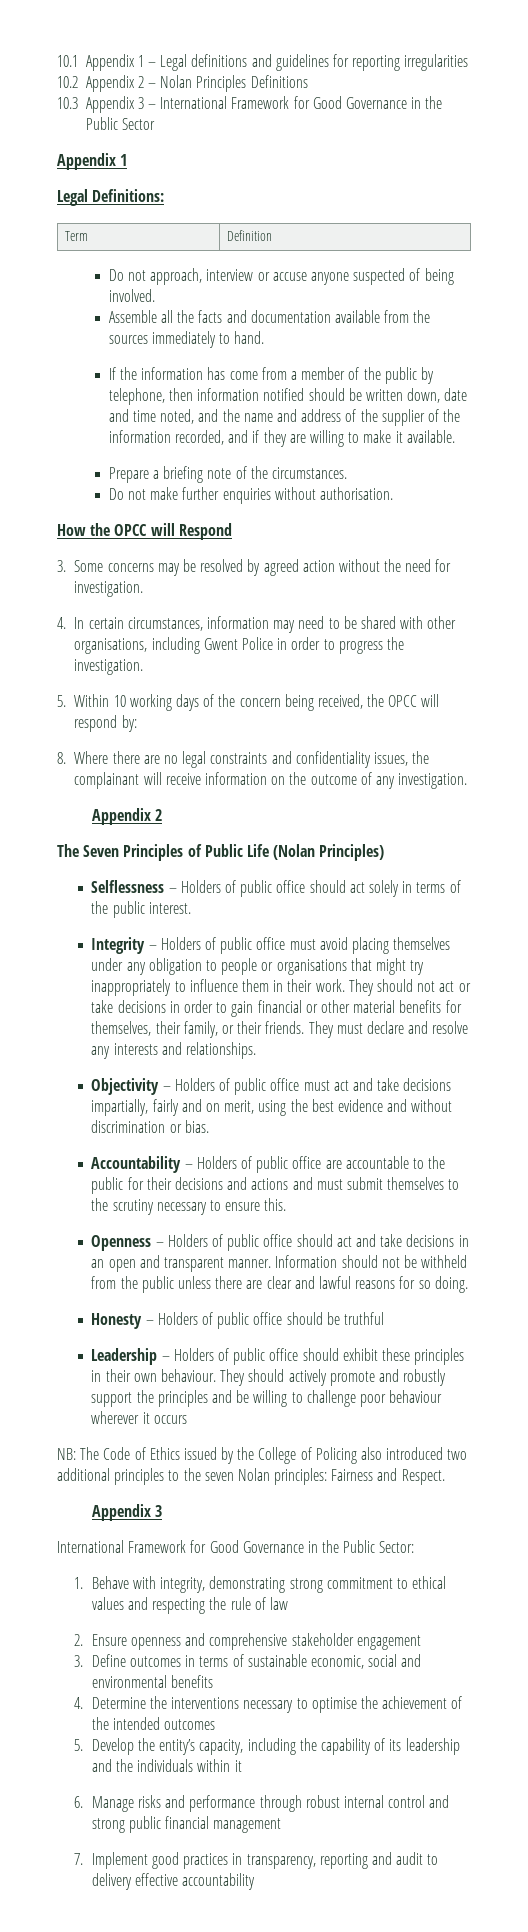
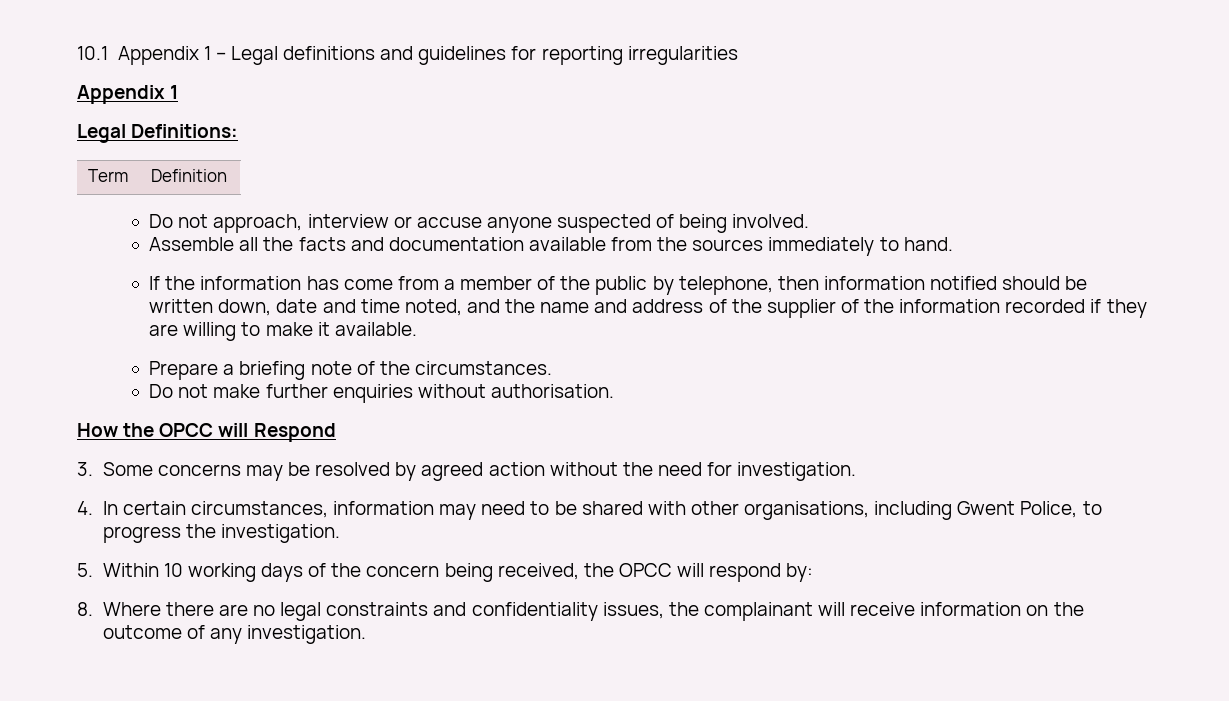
- 10.2 Appendix 2 – Nolan Principles Definitions
- 10.3 Appendix 3 – International Framework for Good Governance in the Public Sector
- If the information has come from a member of the public by telephone, then information notified should be written down, date and time noted, and the name and address of the supplier of the information recorded, and if they are willing to make it available.
+ If the information has come from a member of the public by telephone, then information notified should be written down, date and time noted, and the name and address of the supplier of the information recorded if they are willing to make it available.
- 4. In certain circumstances, information may need to be shared with other organisations, including Gwent Police in order to progress the investigation.
+ 4. In certain circumstances, information may need to be shared with other organisations, including Gwent Police, to progress the investigation.
  8. Where there are no legal constraints and confidentiality issues, the complainant will receive information on the outcome of any investigation.
- Appendix 2
- The Seven Principles of Public Life (Nolan Principles)
- Selflessness – Holders of public office should act solely in terms of the public interest.
- Integrity – Holders of public office must avoid placing themselves under any obligation to people or organisations that might try inappropriately to influence them in their work. They should not act or take decisions in order to gain financial or other material benefits for themselves, their family, or their friends. They must declare and resolve any interests and relationships.
- Objectivity – Holders of public office must act and take decisions impartially, fairly and on merit, using the best evidence and without discrimination or bias.
- Accountability – Holders of public office are accountable to the public for their decisions and actions and must submit themselves to the scrutiny necessary to ensure this.
- Openness – Holders of public office should act and take decisions in an open and transparent manner. Information should not be withheld from the public unless there are clear and lawful reasons for so doing.
- Honesty – Holders of public office should be truthful
- Leadership – Holders of public office should exhibit these principles in their own behaviour. They should actively promote and robustly support the principles and be willing to challenge poor behaviour wherever it occurs
- NB: The Code of Ethics issued by the College of Policing also introduced two additional principles to the seven Nolan principles: Fairness and Respect.
- Appendix 3
- International Framework for Good Governance in the Public Sector:
- 1. Behave with integrity, demonstrating strong commitment to ethical values and respecting the rule of law
- 2. Ensure openness and comprehensive stakeholder engagement
- 3. Define outcomes in terms of sustainable economic, social and environmental benefits
- 4. Determine the interventions necessary to optimise the achievement of the intended outcomes
- 5. Develop the entity’s capacity, including the capability of its leadership and the individuals within it
- 6. Manage risks and performance through robust internal control and strong public financial management
- 7. Implement good practices in transparency, reporting and audit to delivery effective accountability

